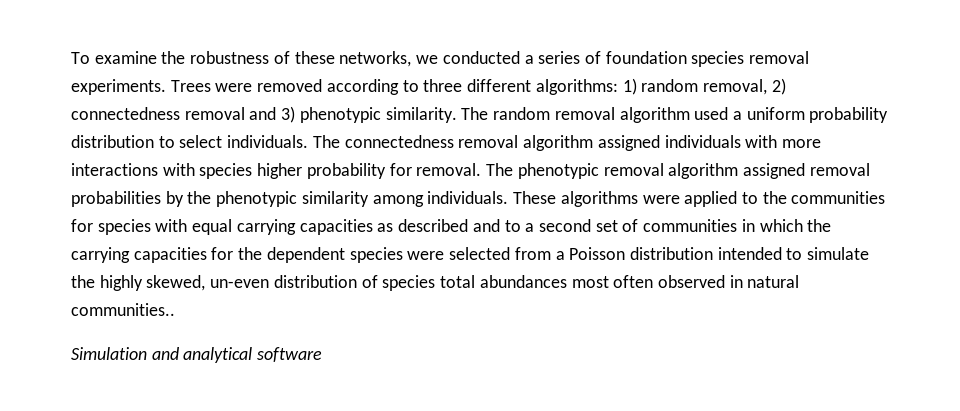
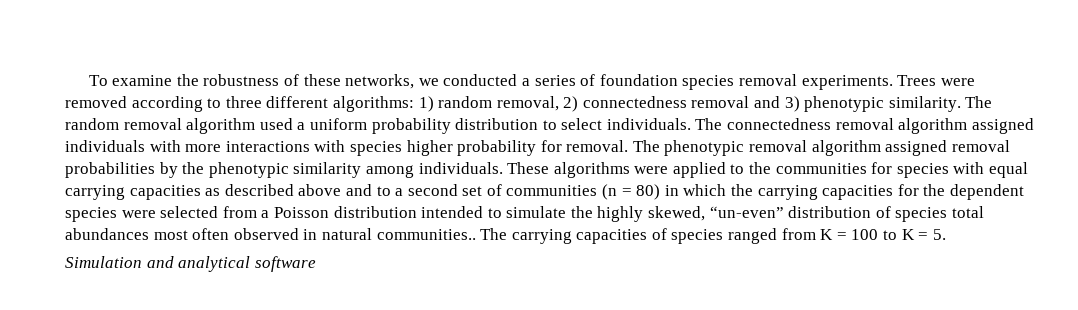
- These algorithms were applied to the communities for species with equal carrying capacities as described and to a second set of communities in which the carrying capacities for the dependent species were selected from a Poisson distribution intended to simulate the highly skewed, un-even distribution of species total abundances most often observed in natural communities..
+ These algorithms were applied to the communities for species with equal carrying capacities as described above and to a second set of communities (n = 80) in which the carrying capacities for the dependent species were selected from a Poisson distribution intended to simulate the highly skewed, “un-even” distribution of species total abundances most often observed in natural communities.. The carrying capacities of species ranged from K = 100 to K = 5.

